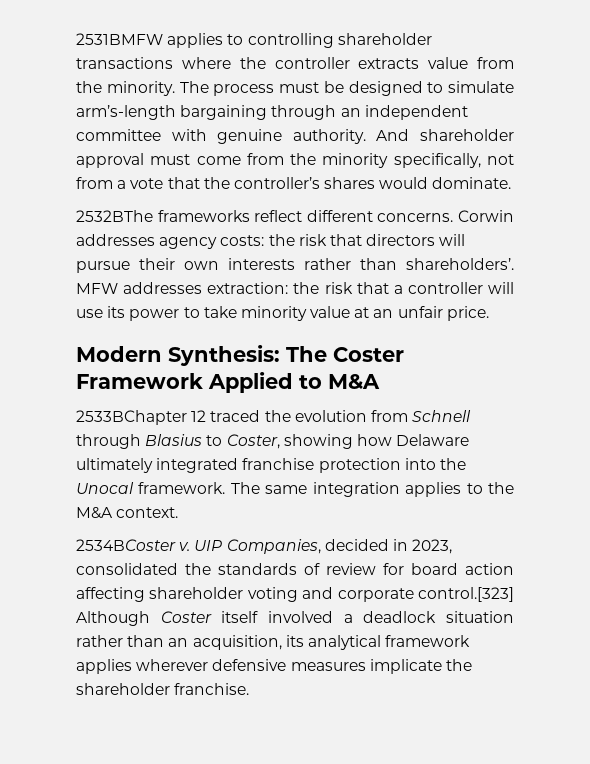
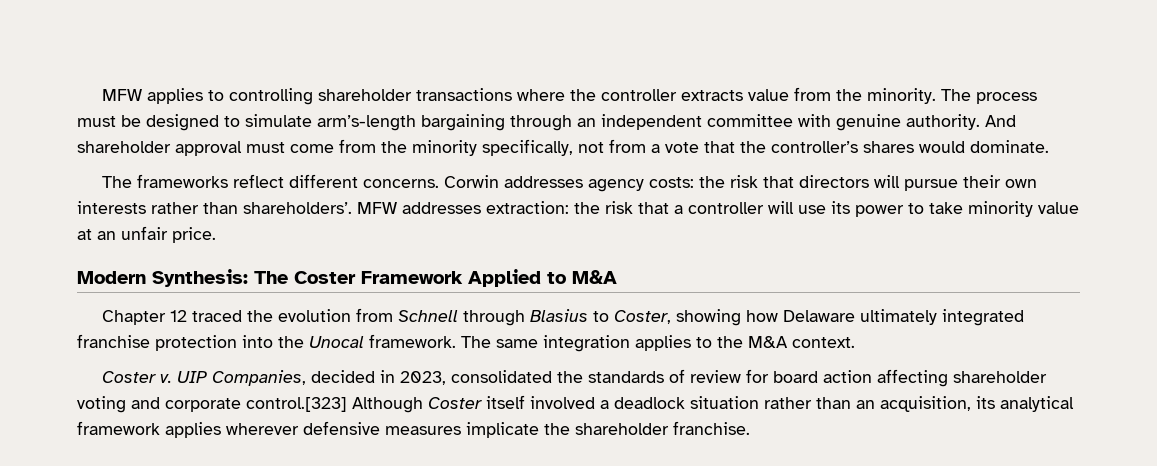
- 2531BMFW applies to controlling shareholder transactions where the controller extracts value from the minority.
+ MFW applies to controlling shareholder transactions where the controller extracts value from the minority.
- 2532BThe frameworks reflect different concerns.
+ The frameworks reflect different concerns.
- 2533BChapter 12 traced the evolution from Schnell through Blasius to Coster, showing how Delaware ultimately integrated franchise protection into the Unocal framework.
+ Chapter 12 traced the evolution from Schnell through Blasius to Coster, showing how Delaware ultimately integrated franchise protection into the Unocal framework.
- 2534BCoster v.
+ Coster v.

